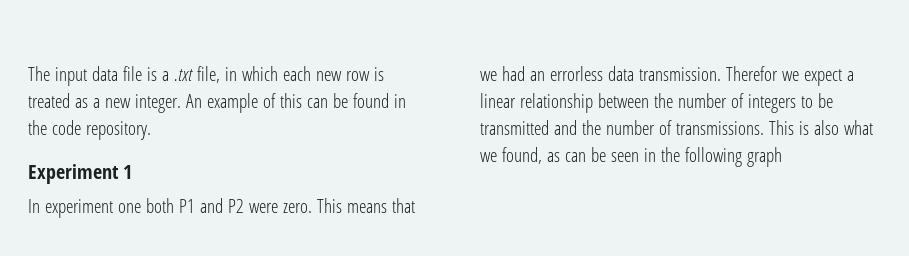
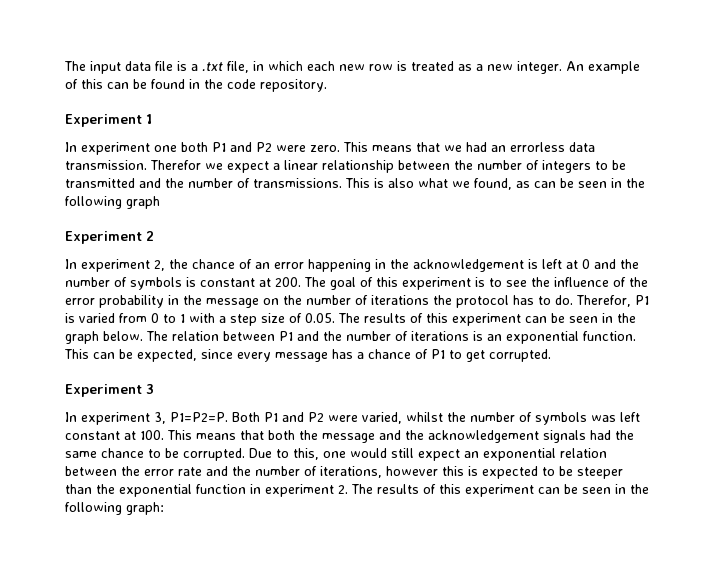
+ Experiment 2
+ In experiment 2, the chance of an error happening in the acknowledgement is left at 0 and the number of symbols is constant at 200. The goal of this experiment is to see the influence of the error probability in the message on the number of iterations the protocol has to do. Therefor, P1 is varied from 0 to 1 with a step size of 0.05. The results of this experiment can be seen in the graph below. The relation between P1 and the number of iterations is an exponential function. This can be expected, since every message has a chance of P1 to get corrupted.
+ Experiment 3
+ In experiment 3, P1=P2=P. Both P1 and P2 were varied, whilst the number of symbols was left constant at 100. This means that both the message and the acknowledgement signals had the same chance to be corrupted. Due to this, one would still expect an exponential relation between the error rate and the number of iterations, however this is expected to be steeper than the exponential function in experiment 2. The results of this experiment can be seen in the following graph:

